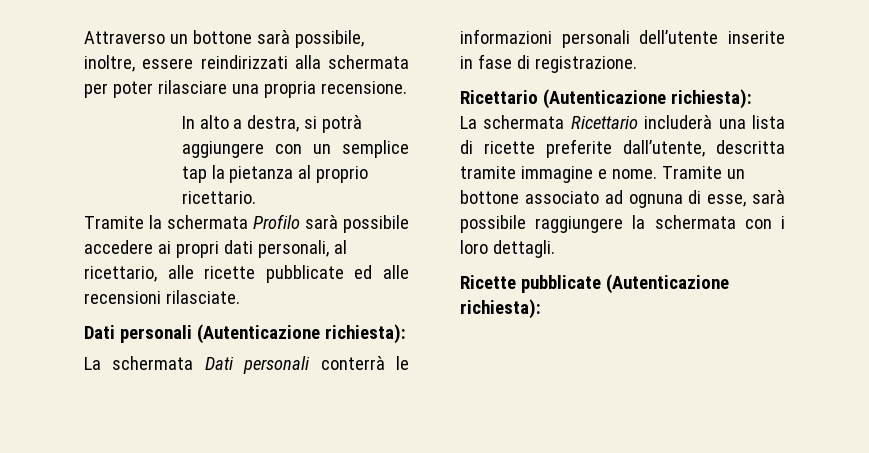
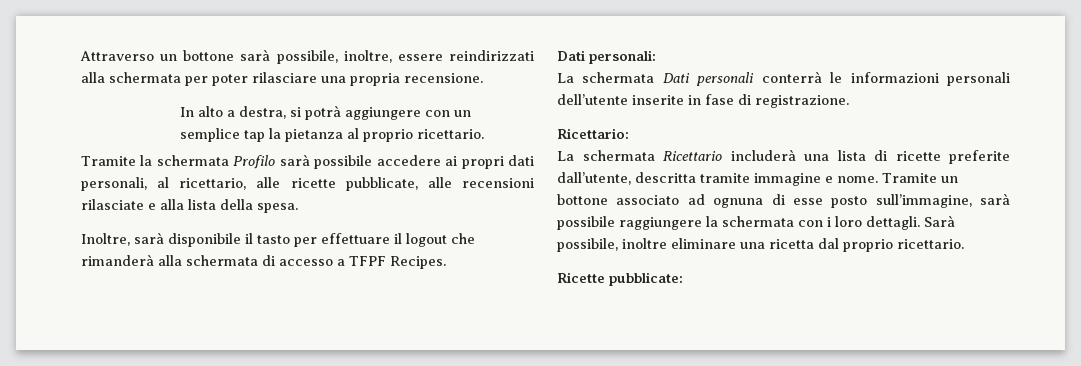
- Tramite la schermata Profilo sarà possibile accedere ai propri dati personali, al ricettario, alle ricette pubblicate ed alle recensioni rilasciate.
- Dati personali (Autenticazione richiesta):
+ Tramite la schermata Profilo sarà possibile accedere ai propri dati personali, al ricettario, alle ricette pubblicate, alle recensioni rilasciate e alla lista della spesa.
+ Inoltre, sarà disponibile il tasto per effettuare il logout che rimanderà alla schermata di accesso a TFPF Recipes.
+ Dati personali:
- Ricettario (Autenticazione richiesta):
+ Ricettario:
- Tramite un bottone associato ad ognuna di esse, sarà possibile raggiungere la schermata con i loro dettagli.
- Ricette pubblicate (Autenticazione richiesta):
+ Tramite un bottone associato ad ognuna di esse posto sull’immagine, sarà possibile raggiungere la schermata con i loro dettagli. Sarà possibile, inoltre eliminare una ricetta dal proprio ricettario.
+ Ricette pubblicate:

